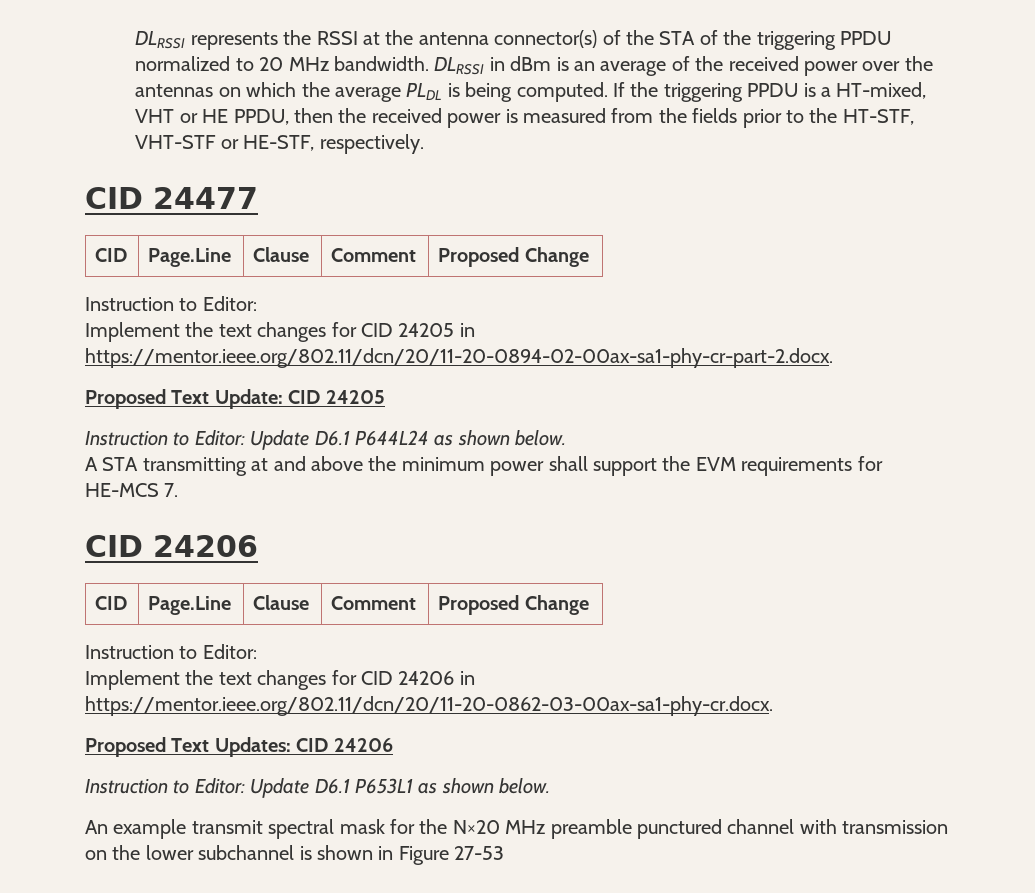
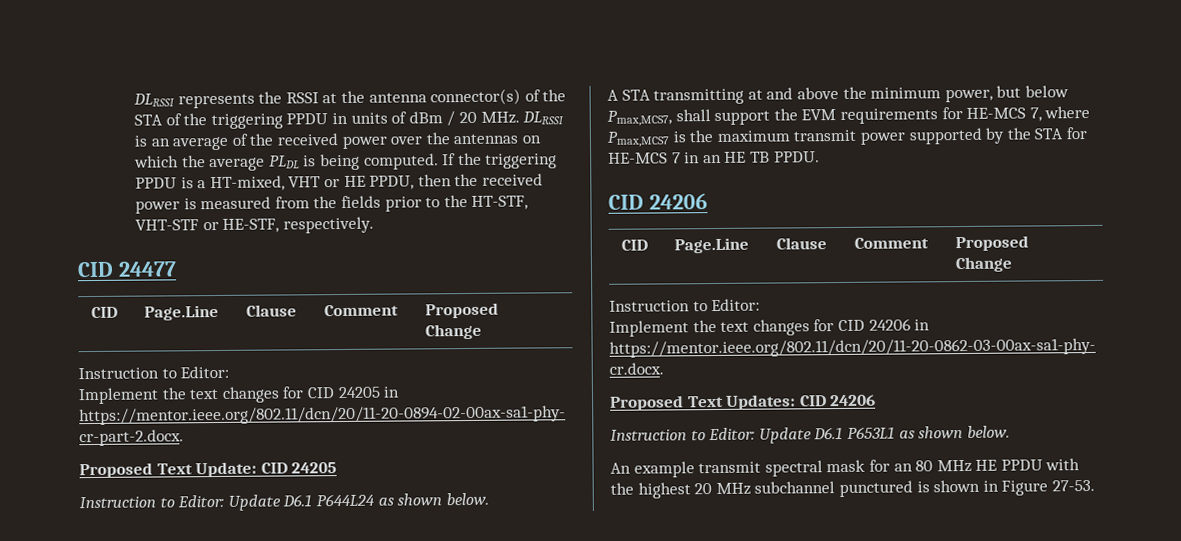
- DLRSSI represents the RSSI at the antenna connector(s) of the STA of the triggering PPDU normalized to 20 MHz bandwidth. DLRSSI in dBm is an average of the received power over the antennas on which the average PLDL is being computed.
+ DLRSSI represents the RSSI at the antenna connector(s) of the STA of the triggering PPDU in units of dBm / 20 MHz. DLRSSI is an average of the received power over the antennas on which the average PLDL is being computed.
- A STA transmitting at and above the minimum power shall support the EVM requirements for HE-MCS 7.
+ A STA transmitting at and above the minimum power, but below Pmax,MCS7, shall support the EVM requirements for HE-MCS 7, where Pmax,MCS7 is the maximum transmit power supported by the STA for HE-MCS 7 in an HE TB PPDU.
- An example transmit spectral mask for the N×20 MHz preamble punctured channel with transmission on the lower subchannel is shown in Figure 27-53
+ An example transmit spectral mask for an 80 MHz HE PPDU with the highest 20 MHz subchannel punctured is shown in Figure 27-53.

